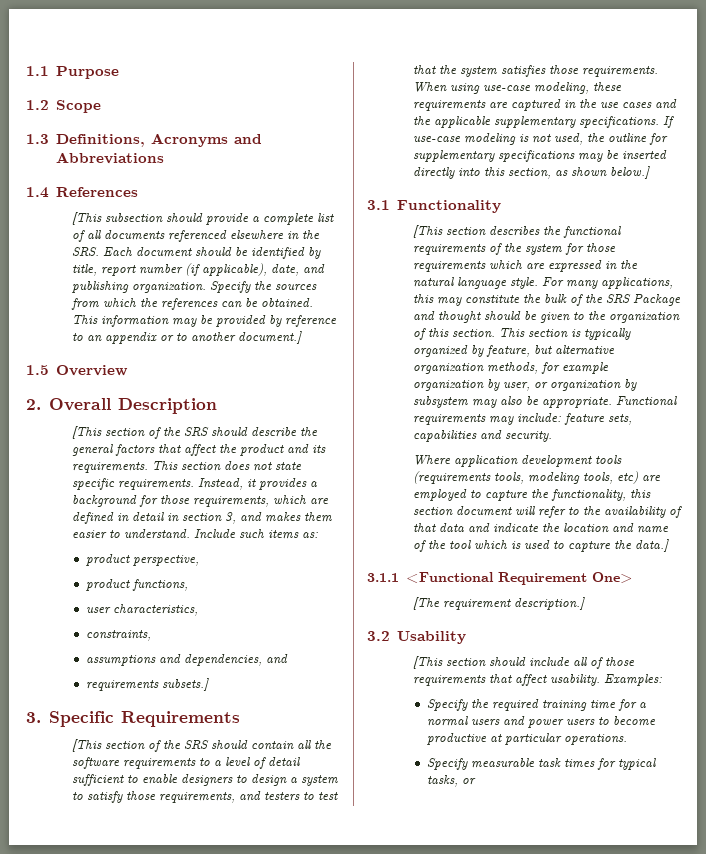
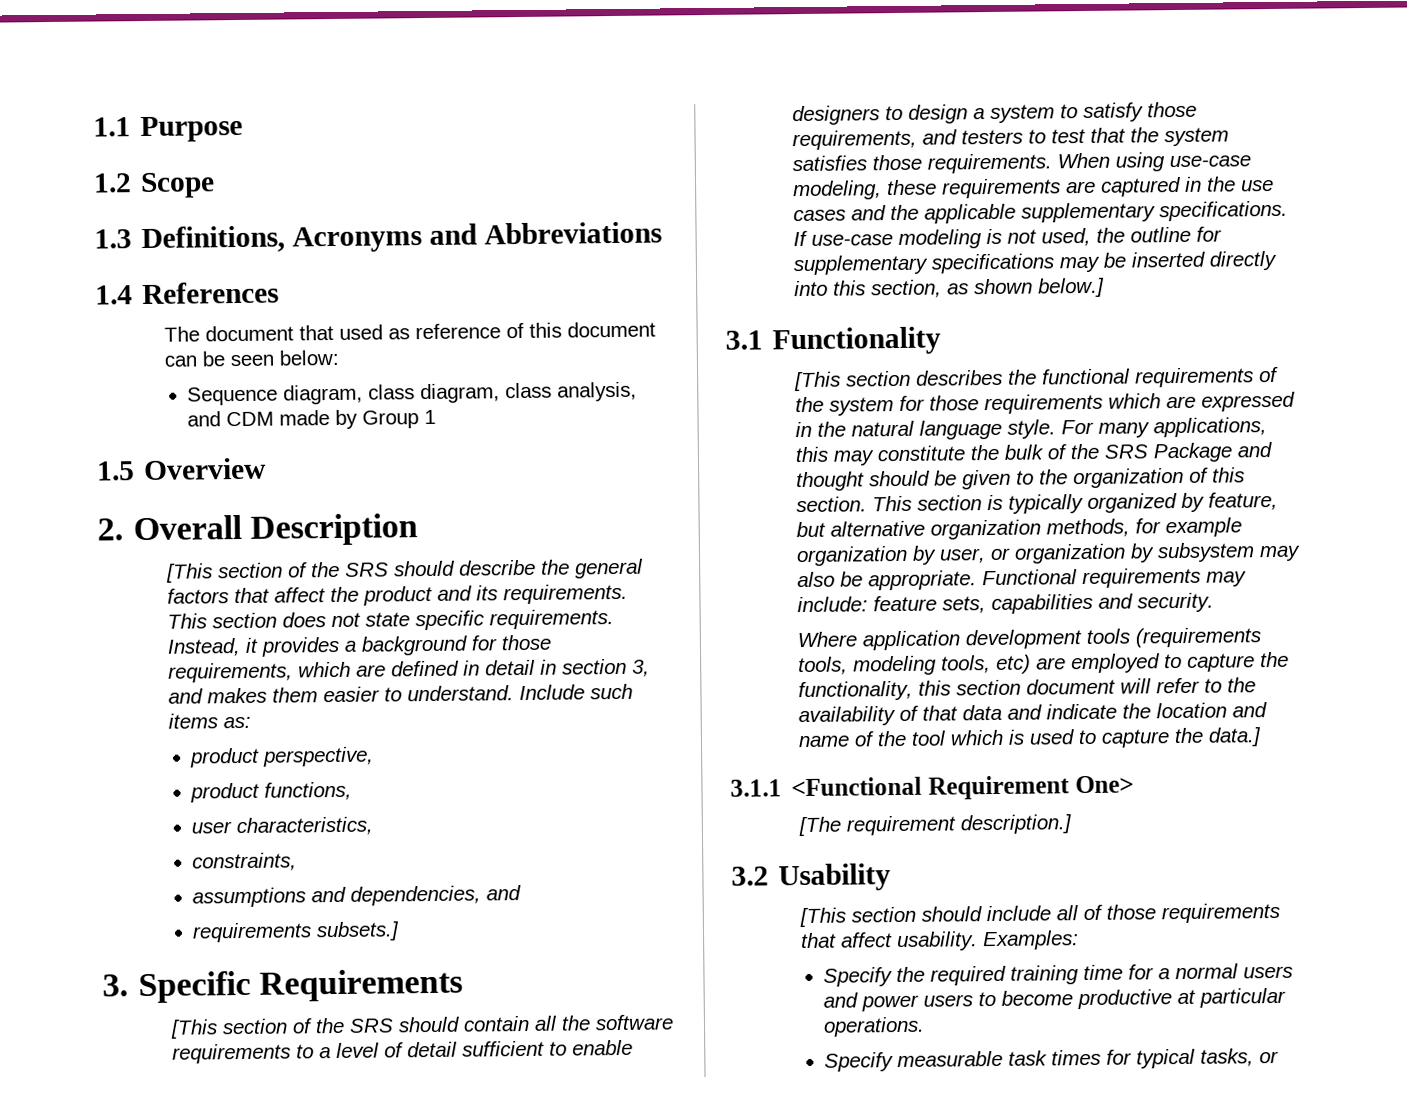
- [This subsection should provide a complete list of all documents referenced elsewhere in the SRS. Each document should be identified by title, report number (if applicable), date, and publishing organization. Specify the sources from which the references can be obtained. This information may be provided by reference to an appendix or to another document.]
+ The document that used as reference of this document can be seen below:
+ Sequence diagram, class diagram, class analysis, and CDM made by Group 1

